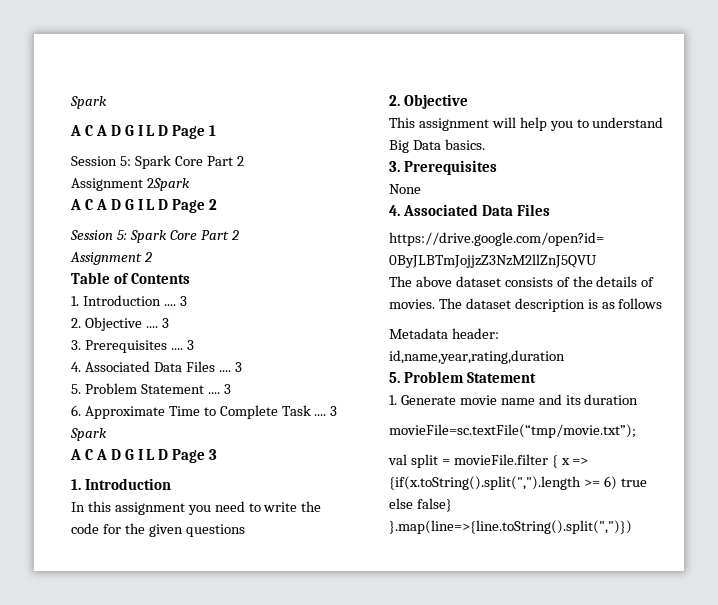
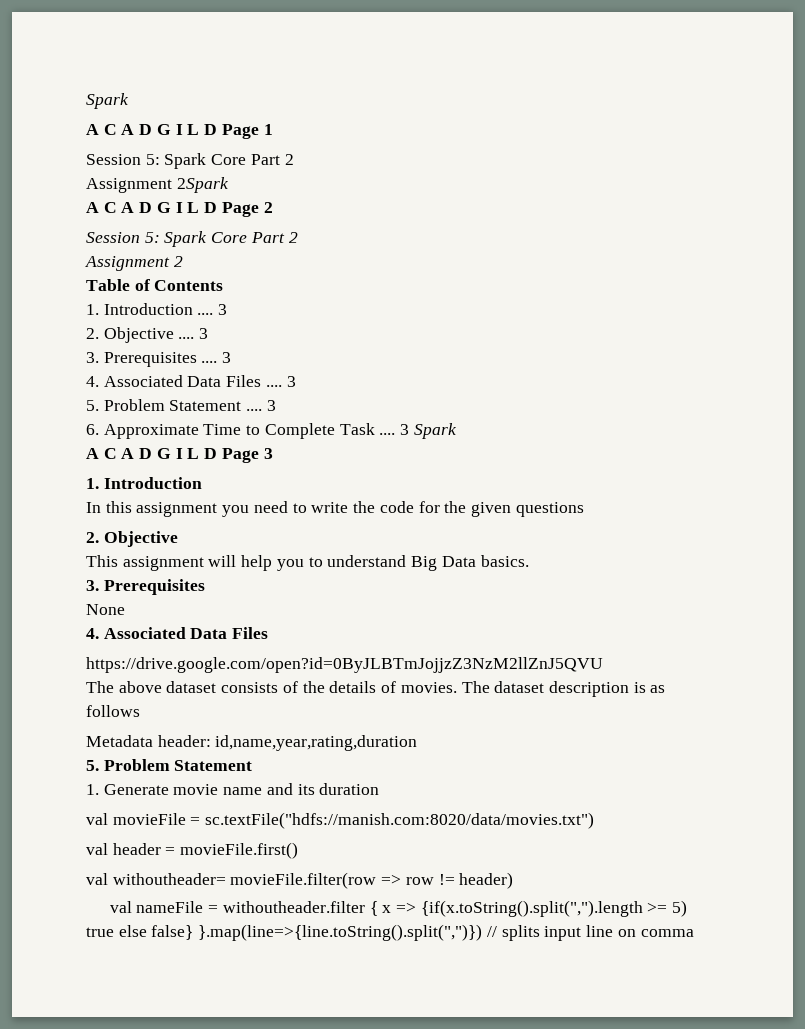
- movieFile=sc.textFile(“tmp/movie.txt”);
- val split = movieFile.filter { x => {if(x.toString().split(",").length >= 6) true else false} }.map(line=>{line.toString().split(",")})
+ val movieFile = sc.textFile("hdfs://manish.com:8020/data/movies.txt")
+ val header = movieFile.first()
+ val withoutheader= movieFile.filter(row => row != header)
+ val nameFile = withoutheader.filter { x => {if(x.toString().split(",").length >= 5) true else false} }.map(line=>{line.toString().split(",")}) // splits input line on comma

